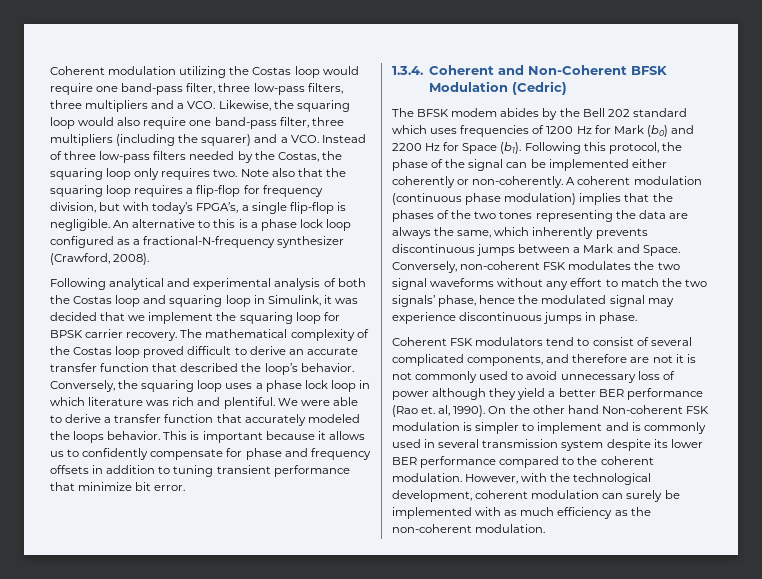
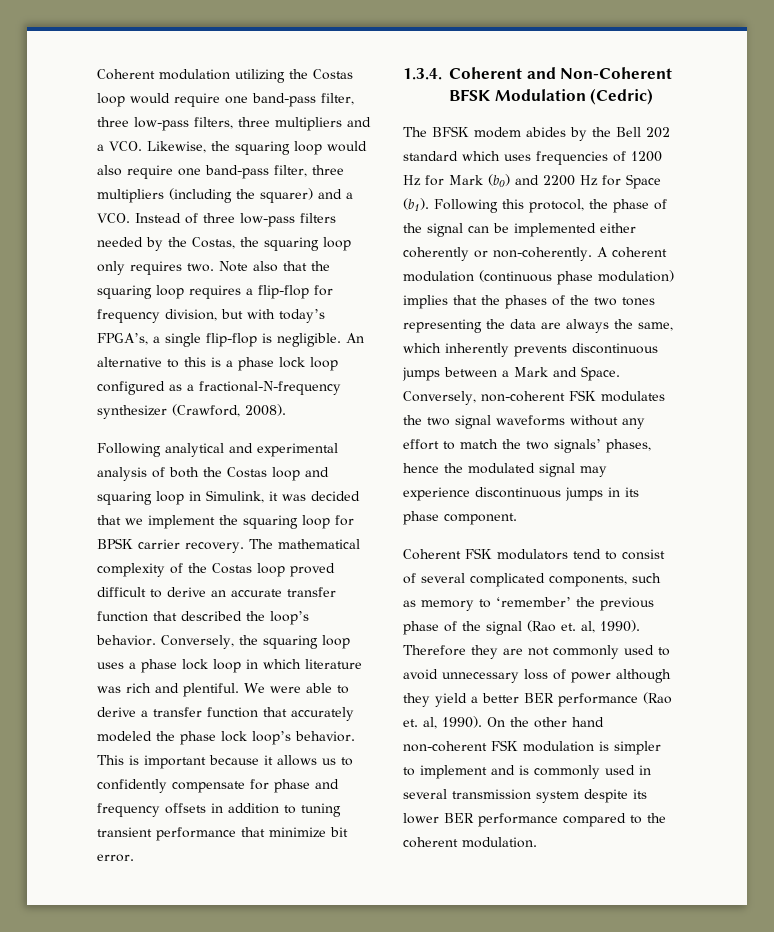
- We were able to derive a transfer function that accurately modeled the loops behavior.
+ We were able to derive a transfer function that accurately modeled the phase lock loop’s behavior.
- Conversely, non-coherent FSK modulates the two signal waveforms without any effort to match the two signals’ phase, hence the modulated signal may experience discontinuous jumps in phase.
+ Conversely, non-coherent FSK modulates the two signal waveforms without any effort to match the two signals’ phases, hence the modulated signal may experience discontinuous jumps in its phase component.
- Coherent FSK modulators tend to consist of several complicated components, and therefore are not it is not commonly used to avoid unnecessary loss of power although they yield a better BER performance (Rao et. al, 1990).
+ Coherent FSK modulators tend to consist of several complicated components, such as memory to ‘remember’ the previous phase of the signal (Rao et. al, 1990). Therefore they are not commonly used to avoid unnecessary loss of power although they yield a better BER performance (Rao et. al, 1990).
- On the other hand Non-coherent FSK modulation is simpler to implement and is commonly used in several transmission system despite its lower BER performance compared to the coherent modulation. However, with the technological development, coherent modulation can surely be implemented with as much efficiency as the non-coherent modulation.
+ On the other hand non-coherent FSK modulation is simpler to implement and is commonly used in several transmission system despite its lower BER performance compared to the coherent modulation.

